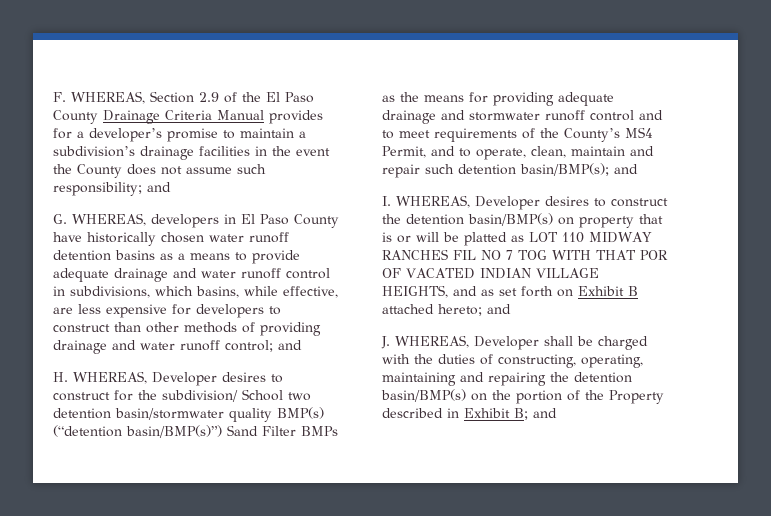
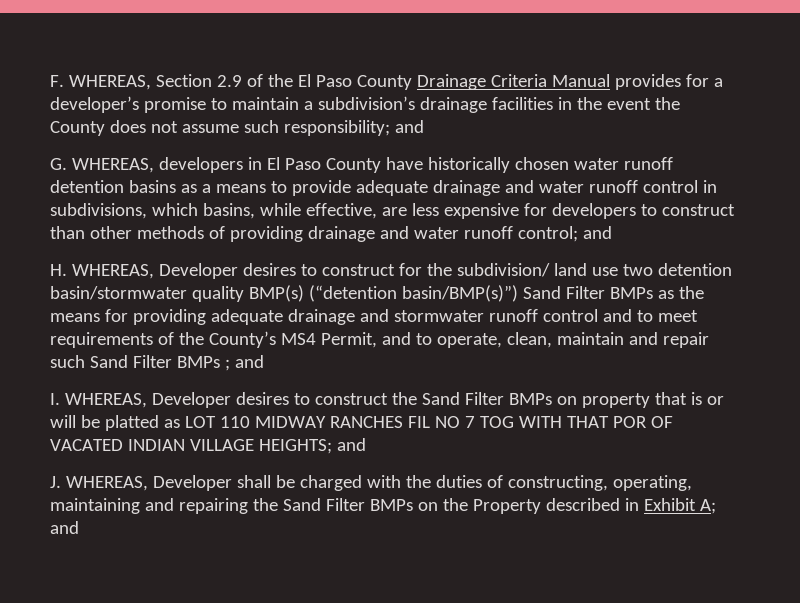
- H. WHEREAS, Developer desires to construct for the subdivision/ School two detention basin/stormwater quality BMP(s) (“detention basin/BMP(s)”) Sand Filter BMPs as the means for providing adequate drainage and stormwater runoff control and to meet requirements of the County’s MS4 Permit, and to operate, clean, maintain and repair such detention basin/BMP(s); and
+ H. WHEREAS, Developer desires to construct for the subdivision/ land use two detention basin/stormwater quality BMP(s) (“detention basin/BMP(s)”) Sand Filter BMPs as the means for providing adequate drainage and stormwater runoff control and to meet requirements of the County’s MS4 Permit, and to operate, clean, maintain and repair such Sand Filter BMPs ; and
- I. WHEREAS, Developer desires to construct the detention basin/BMP(s) on property that is or will be platted as LOT 110 MIDWAY RANCHES FIL NO 7 TOG WITH THAT POR OF VACATED INDIAN VILLAGE HEIGHTS, and as set forth on Exhibit B attached hereto; and
+ I. WHEREAS, Developer desires to construct the Sand Filter BMPs on property that is or will be platted as LOT 110 MIDWAY RANCHES FIL NO 7 TOG WITH THAT POR OF VACATED INDIAN VILLAGE HEIGHTS; and
- J. WHEREAS, Developer shall be charged with the duties of constructing, operating, maintaining and repairing the detention basin/BMP(s) on the portion of the Property described in Exhibit B; and
+ J. WHEREAS, Developer shall be charged with the duties of constructing, operating, maintaining and repairing the Sand Filter BMPs on the Property described in Exhibit A; and

